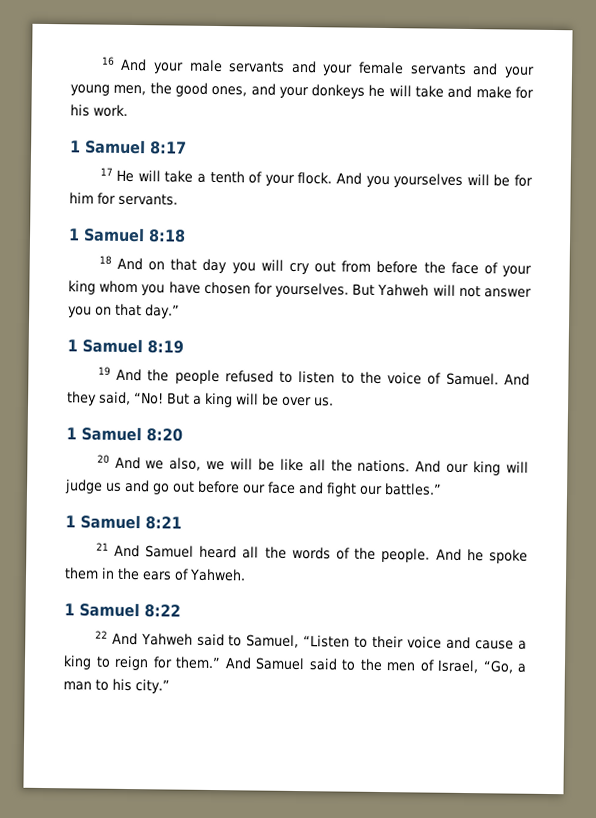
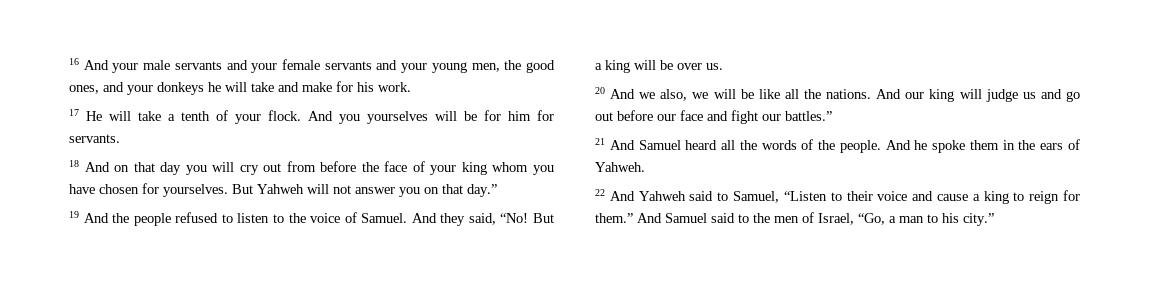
- 1 Samuel 8:17
- 1 Samuel 8:18
- 1 Samuel 8:19
- 1 Samuel 8:20
- 1 Samuel 8:21
- 1 Samuel 8:22

